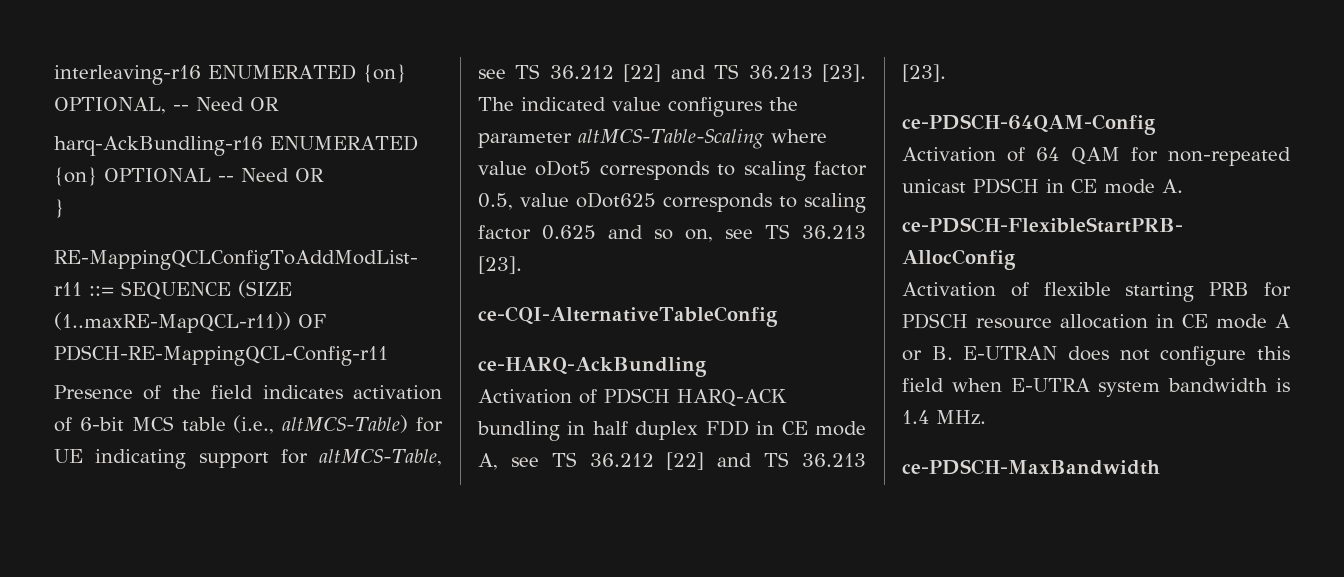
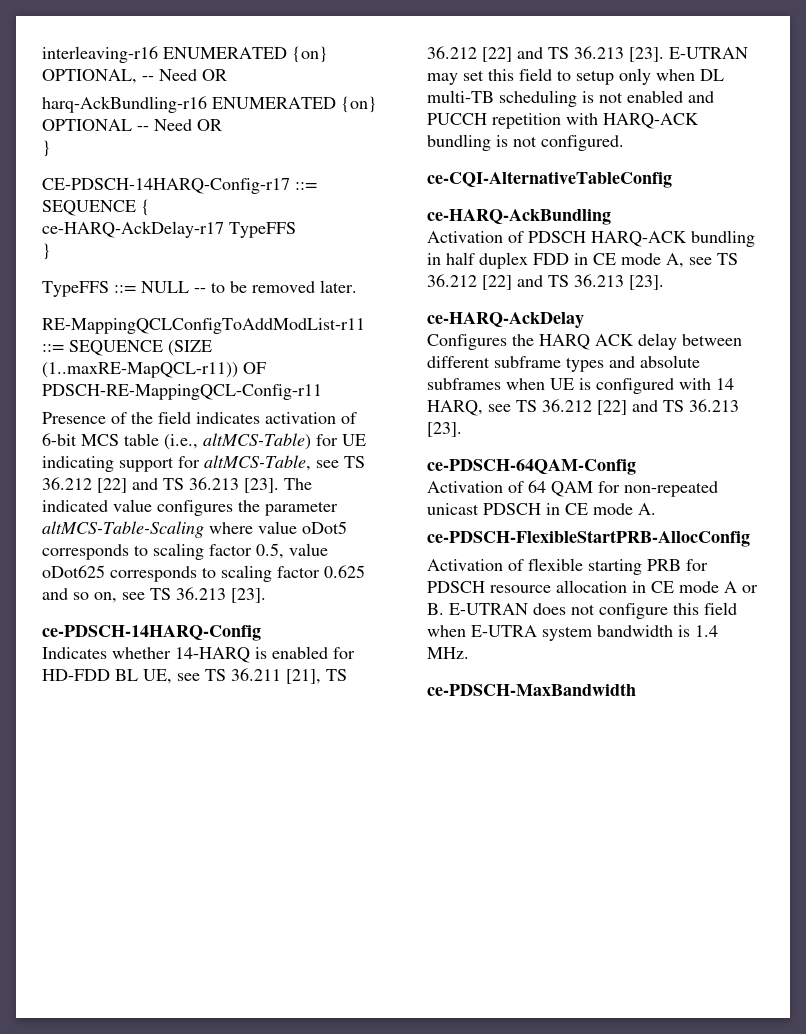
+ CE-PDSCH-14HARQ-Config-r17 ::= SEQUENCE {
+ ce-HARQ-AckDelay-r17 TypeFFS
+ }
+ TypeFFS ::= NULL -- to be removed later.
+ ce-PDSCH-14HARQ-Config
+ Indicates whether 14-HARQ is enabled for HD-FDD BL UE, see TS 36.211 [21], TS 36.212 [22] and TS 36.213 [23]. E-UTRAN may set this field to setup only when DL multi-TB scheduling is not enabled and PUCCH repetition with HARQ-ACK bundling is not configured.
+ ce-HARQ-AckDelay
+ Configures the HARQ ACK delay between different subframe types and absolute subframes when UE is configured with 14 HARQ, see TS 36.212 [22] and TS 36.213 [23].

